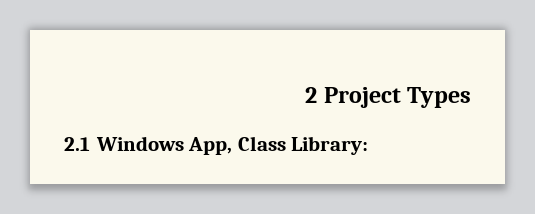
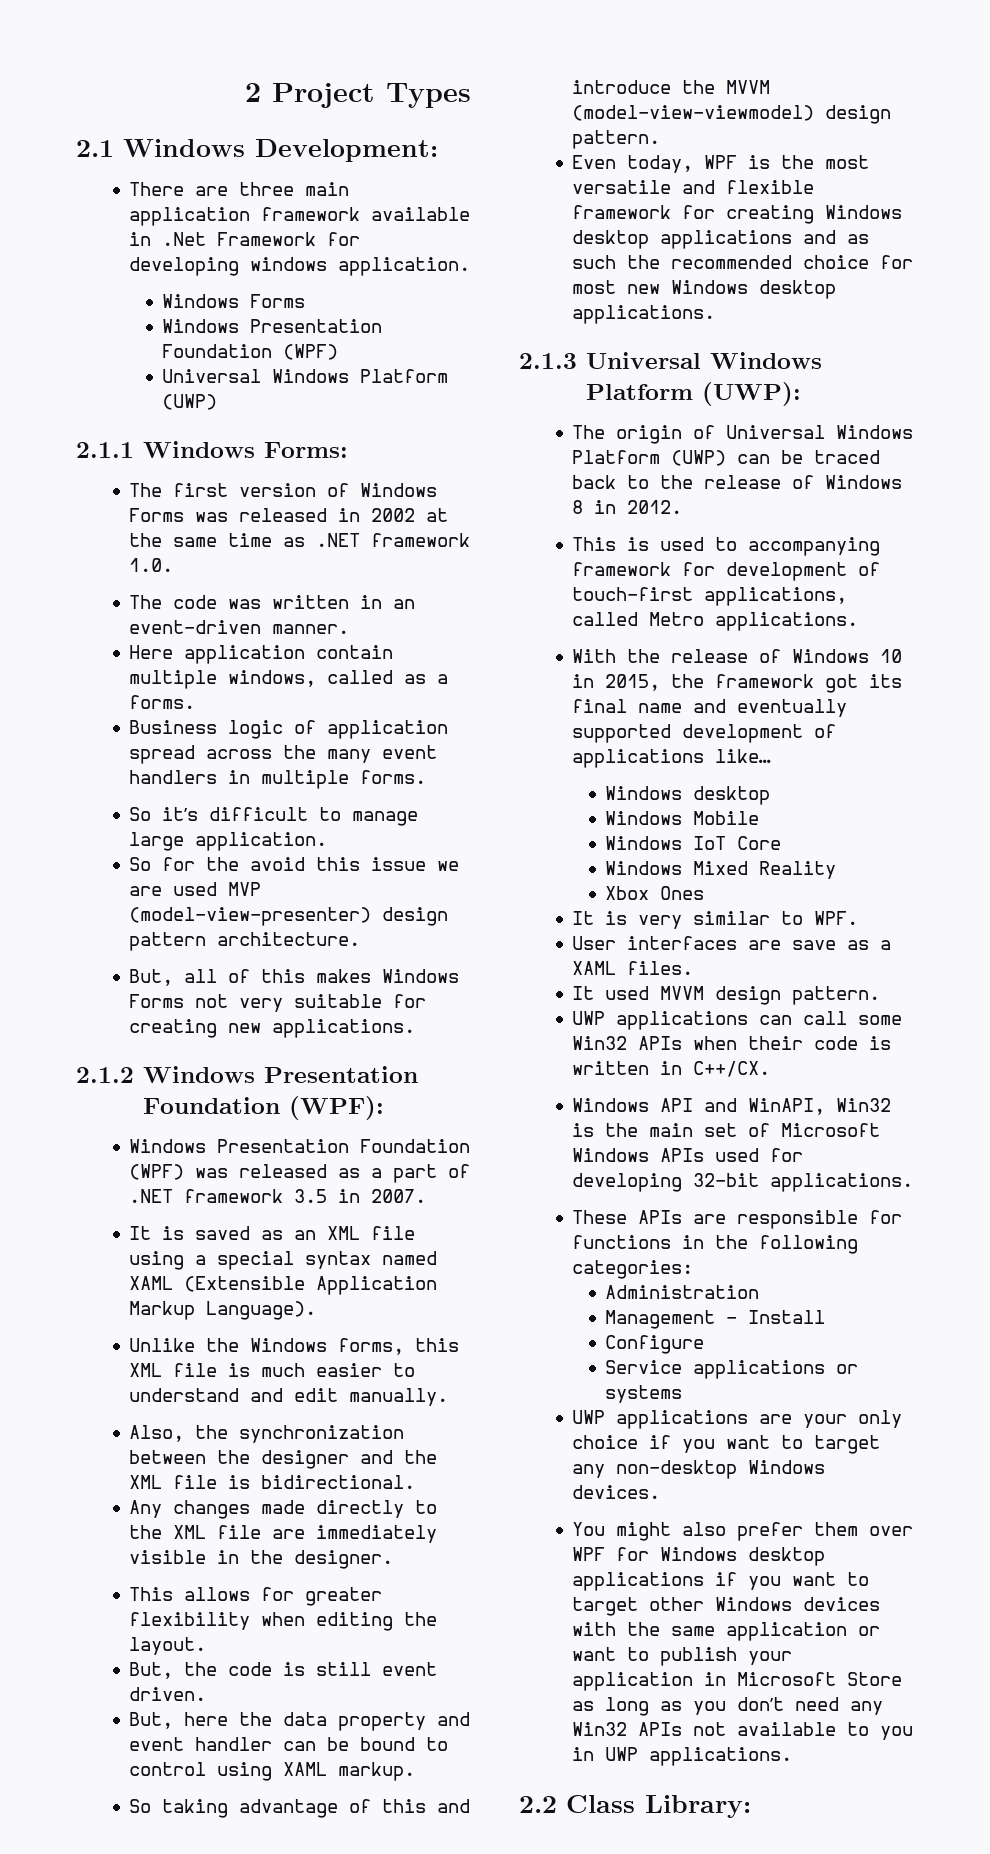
- 2.1 Windows App, Class Library:
+ 2.1 Windows Development:
+ There are three main application framework available in .Net Framework for developing windows application.
+ Windows Forms
+ Windows Presentation Foundation (WPF)
+ Universal Windows Platform (UWP)
+ 2.1.1 Windows Forms:
+ The first version of Windows Forms was released in 2002 at the same time as .NET framework 1.0.
+ The code was written in an event-driven manner.
+ Here application contain multiple windows, called as a forms.
+ Business logic of application spread across the many event handlers in multiple forms.
+ So it’s difficult to manage large application.
+ So for the avoid this issue we are used MVP (model-view-presenter) design pattern architecture.
+ But, all of this makes Windows Forms not very suitable for creating new applications.
+ 2.1.2 Windows Presentation Foundation (WPF):
+ Windows Presentation Foundation (WPF) was released as a part of .NET framework 3.5 in 2007.
+ It is saved as an XML file using a special syntax named XAML (Extensible Application Markup Language).
+ Unlike the Windows forms, this XML file is much easier to understand and edit manually.
+ Also, the synchronization between the designer and the XML file is bidirectional.
+ Any changes made directly to the XML file are immediately visible in the designer.
+ This allows for greater flexibility when editing the layout.
+ But, the code is still event driven.
+ But, here the data property and event handler can be bound to control using XAML markup.
+ So taking advantage of this and introduce the MVVM (model-view-viewmodel) design pattern.
+ Even today, WPF is the most versatile and flexible framework for creating Windows desktop applications and as such the recommended choice for most new Windows desktop applications.
+ 2.1.3 Universal Windows Platform (UWP):
+ The origin of Universal Windows Platform (UWP) can be traced back to the release of Windows 8 in 2012.
+ This is used to accompanying framework for development of touch-first applications, called Metro applications.
+ With the release of Windows 10 in 2015, the framework got its final name and eventually supported development of applications like…
+ Windows desktop
+ Windows Mobile
+ Windows IoT Core
+ Windows Mixed Reality
+ Xbox Ones
+ It is very similar to WPF.
+ User interfaces are save as a XAML files.
+ It used MVVM design pattern.
+ UWP applications can call some Win32 APIs when their code is written in C++/CX.
+ Windows API and WinAPI, Win32 is the main set of Microsoft Windows APIs used for developing 32-bit applications.
+ These APIs are responsible for functions in the following categories:
+ Administration
+ Management – Install
+ Configure
+ Service applications or systems
+ UWP applications are your only choice if you want to target any non-desktop Windows devices.
+ You might also prefer them over WPF for Windows desktop applications if you want to target other Windows devices with the same application or want to publish your application in Microsoft Store as long as you don’t need any Win32 APIs not available to you in UWP applications.
+ 2.2 Class Library:

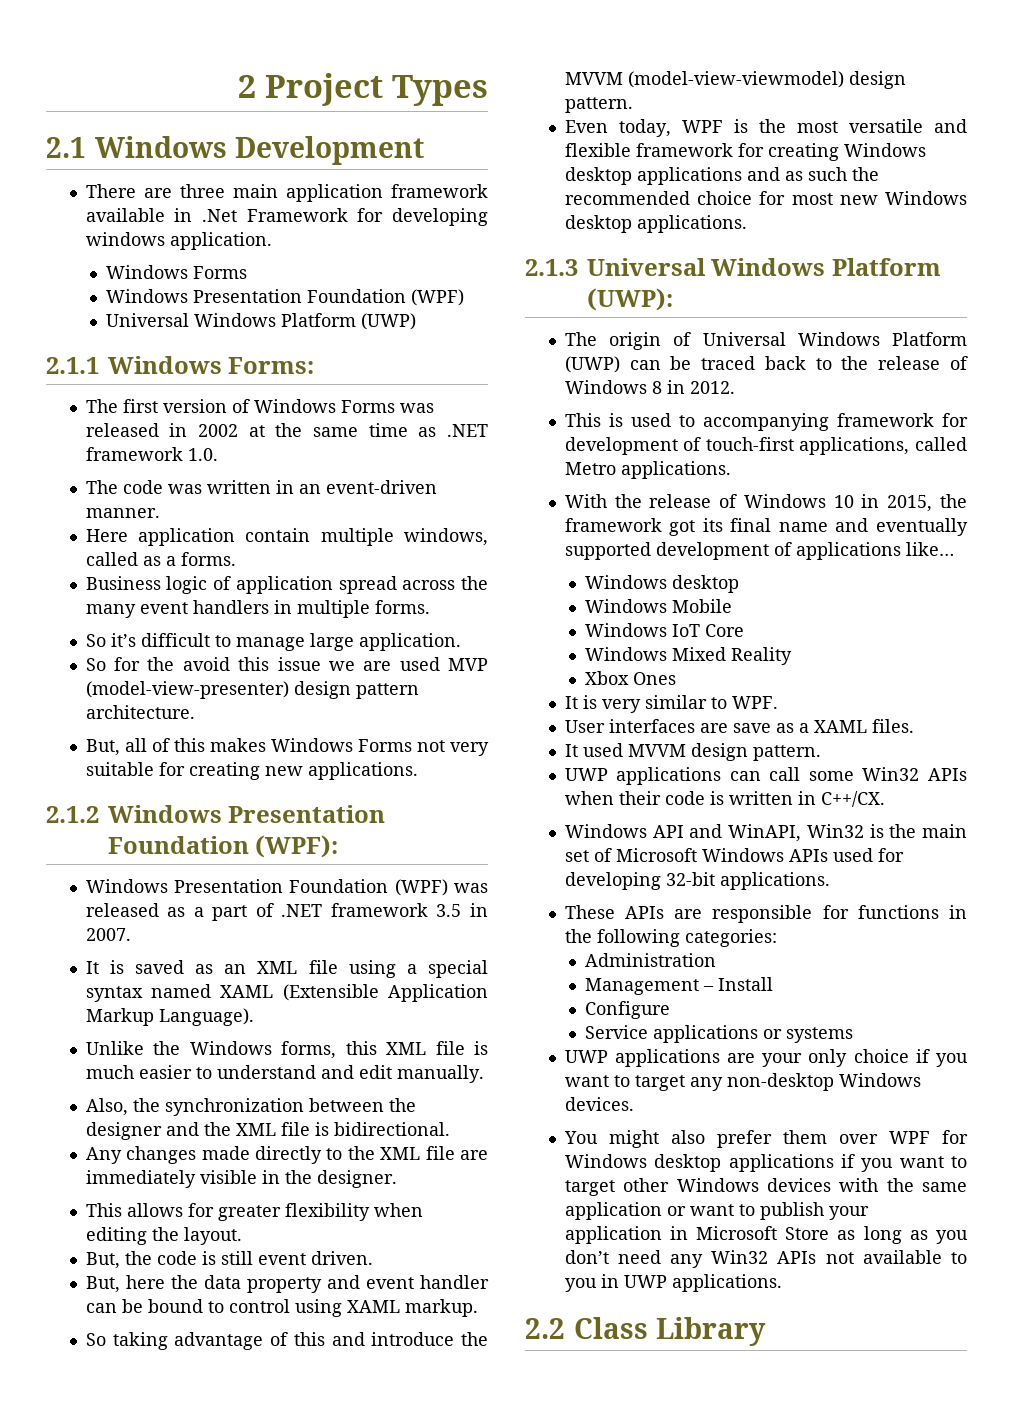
- 2.1 Windows Development:
+ 2.1 Windows Development
- 2.2 Class Library:
+ 2.2 Class Library

